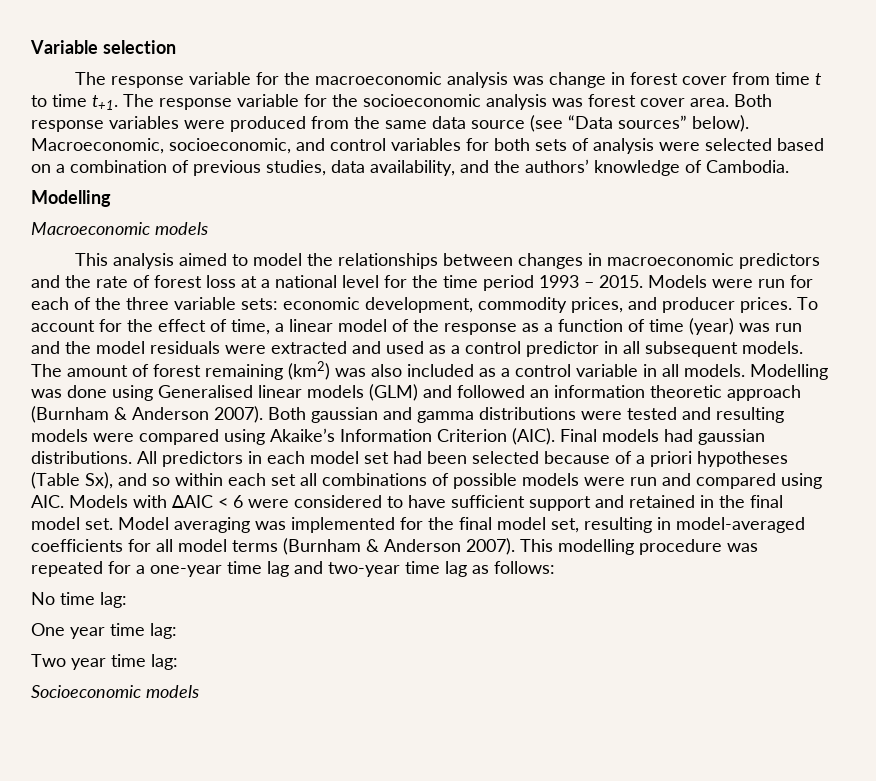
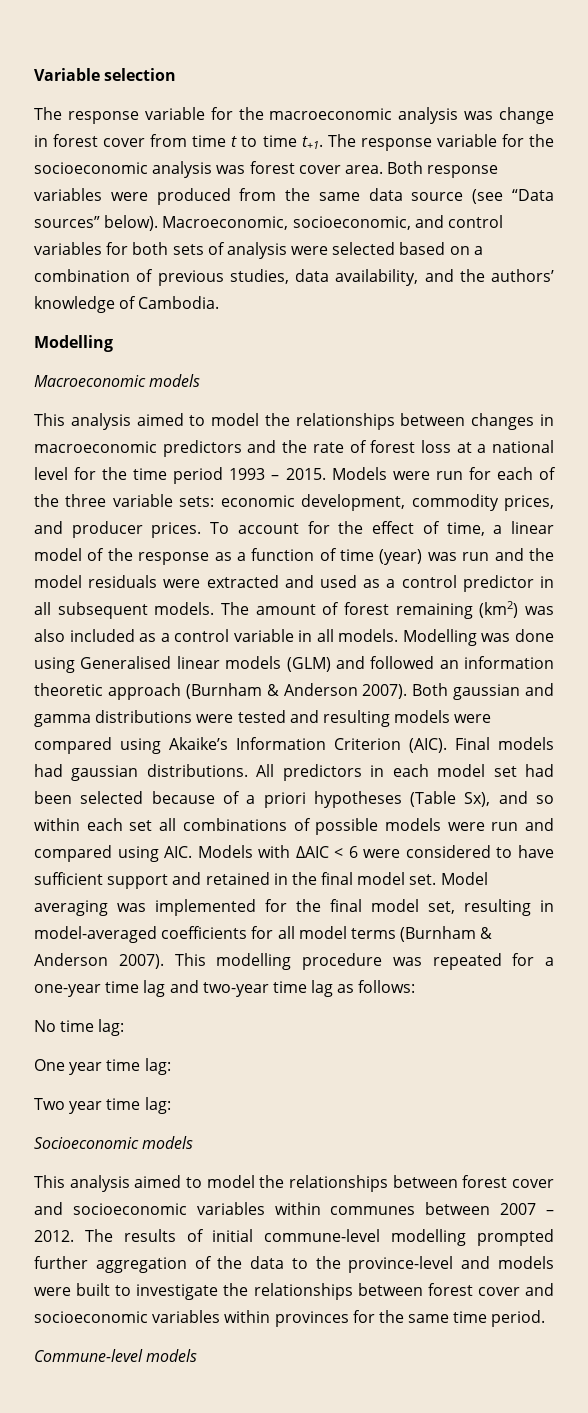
+ This analysis aimed to model the relationships between forest cover and socioeconomic variables within communes between 2007 – 2012. The results of initial commune-level modelling prompted further aggregation of the data to the province-level and models were built to investigate the relationships between forest cover and socioeconomic variables within provinces for the same time period.
+ Commune-level models

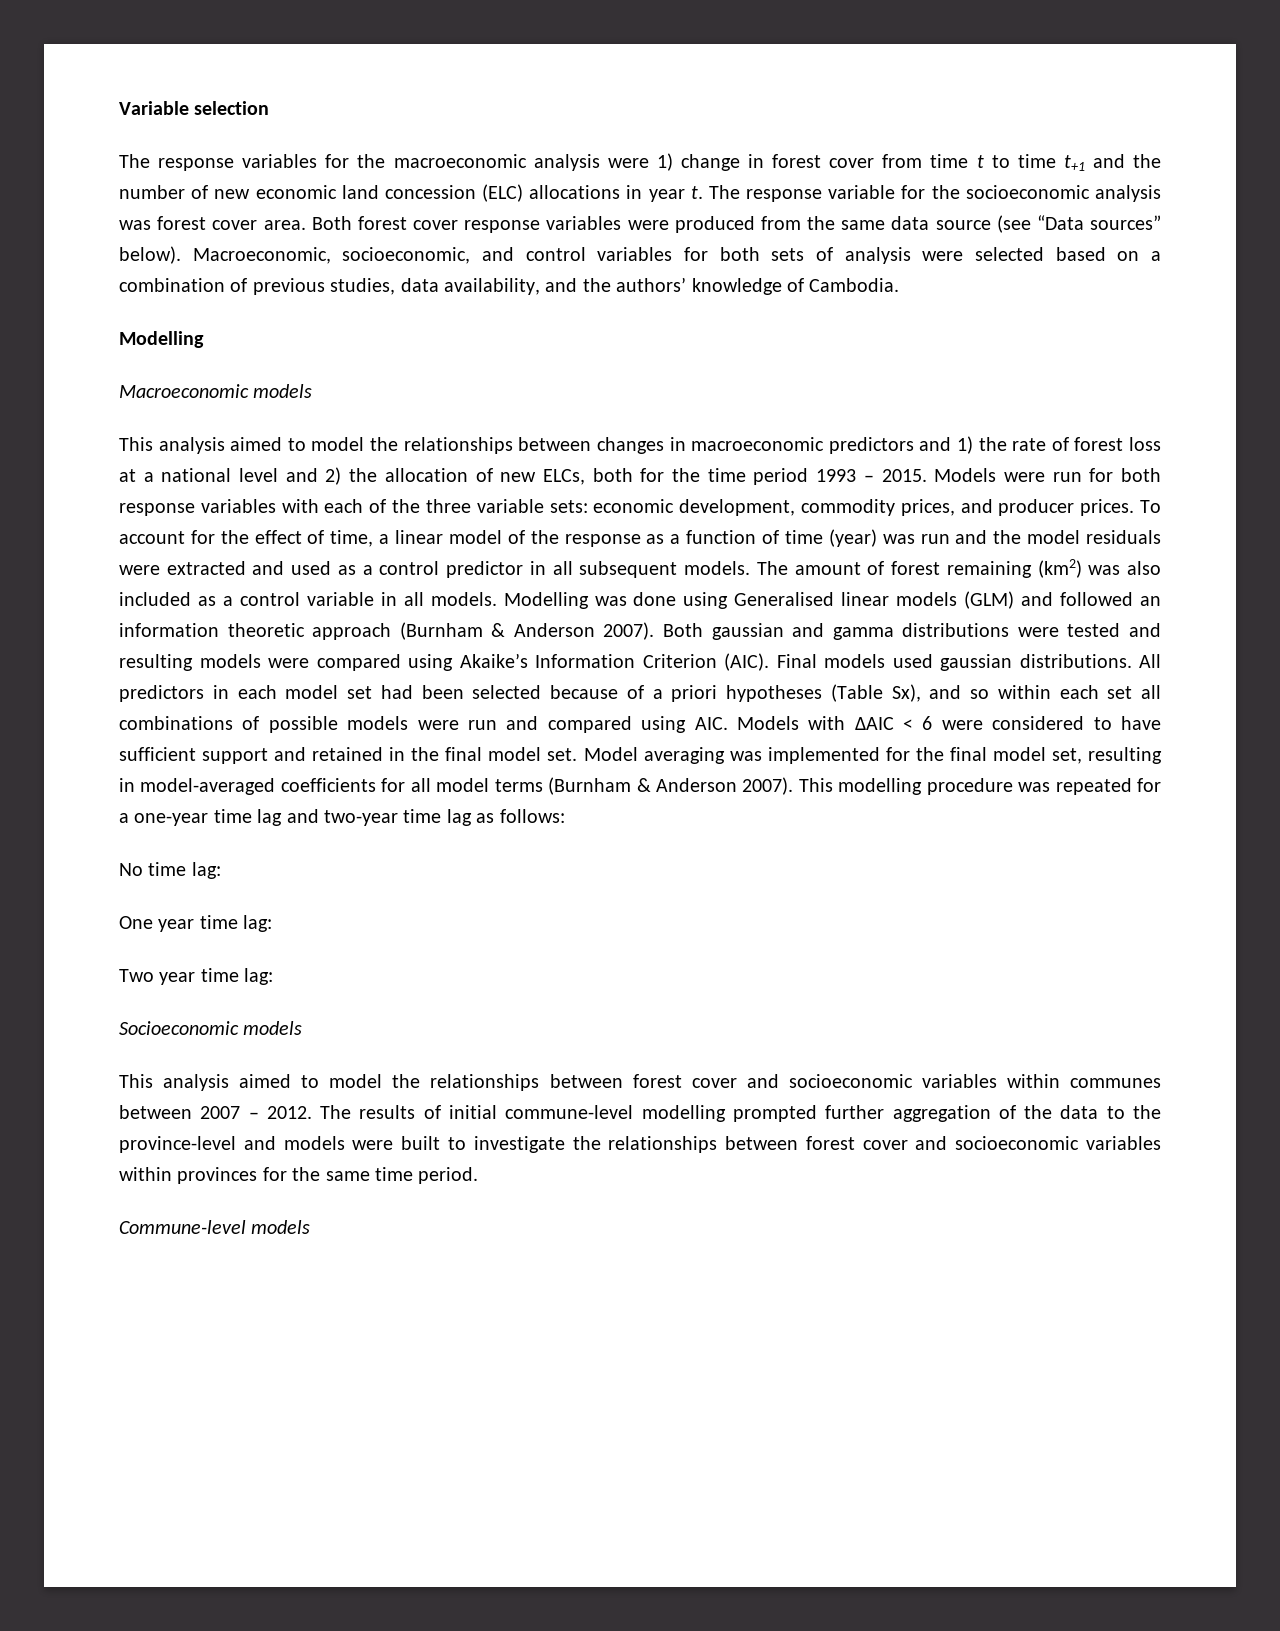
- The response variable for the macroeconomic analysis was change in forest cover from time t to time t+1.
+ The response variables for the macroeconomic analysis were 1) change in forest cover from time t to time t+1 and the number of new economic land concession (ELC) allocations in year t.
- Both response variables were produced from the same data source (see “Data sources” below).
+ Both forest cover response variables were produced from the same data source (see “Data sources” below).
- This analysis aimed to model the relationships between changes in macroeconomic predictors and the rate of forest loss at a national level for the time period 1993 – 2015.
+ This analysis aimed to model the relationships between changes in macroeconomic predictors and 1) the rate of forest loss at a national level and 2) the allocation of new ELCs, both for the time period 1993 – 2015.
- Models were run for each of the three variable sets: economic development, commodity prices, and producer prices.
+ Models were run for both response variables with each of the three variable sets: economic development, commodity prices, and producer prices.
- Final models had gaussian distributions.
+ Final models used gaussian distributions.

